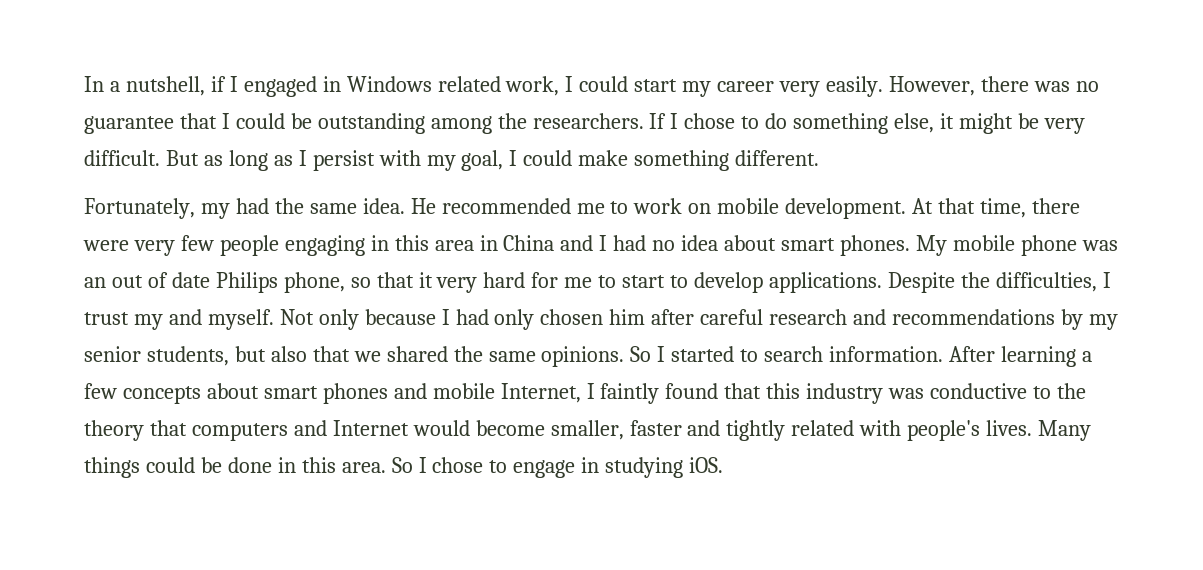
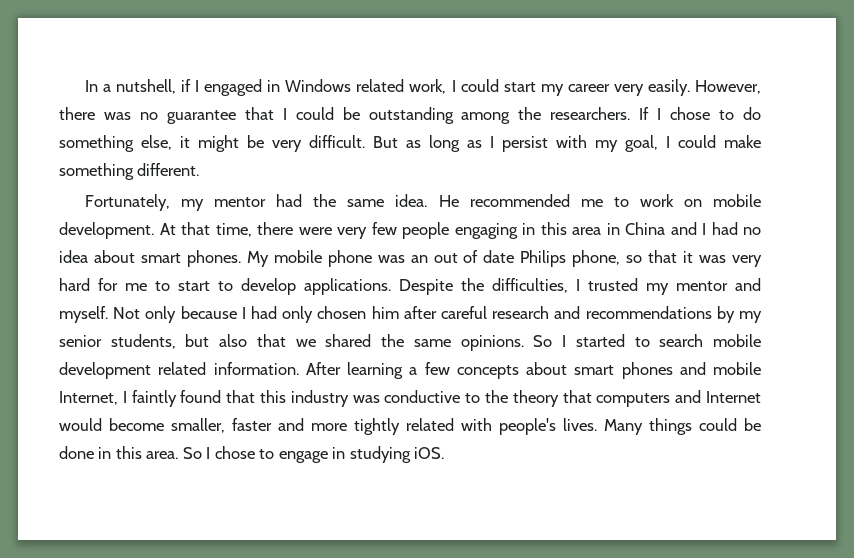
- Fortunately, my had the same idea.
+ Fortunately, my mentor had the same idea.
- My mobile phone was an out of date Philips phone, so that it very hard for me to start to develop applications.
+ My mobile phone was an out of date Philips phone, so that it was very hard for me to start to develop applications.
- Despite the difficulties, I trust my and myself.
+ Despite the difficulties, I trusted my mentor and myself.
- So I started to search information.
+ So I started to search mobile development related information.
- After learning a few concepts about smart phones and mobile Internet, I faintly found that this industry was conductive to the theory that computers and Internet would become smaller, faster and tightly related with people's lives.
+ After learning a few concepts about smart phones and mobile Internet, I faintly found that this industry was conductive to the theory that computers and Internet would become smaller, faster and more tightly related with people's lives.

